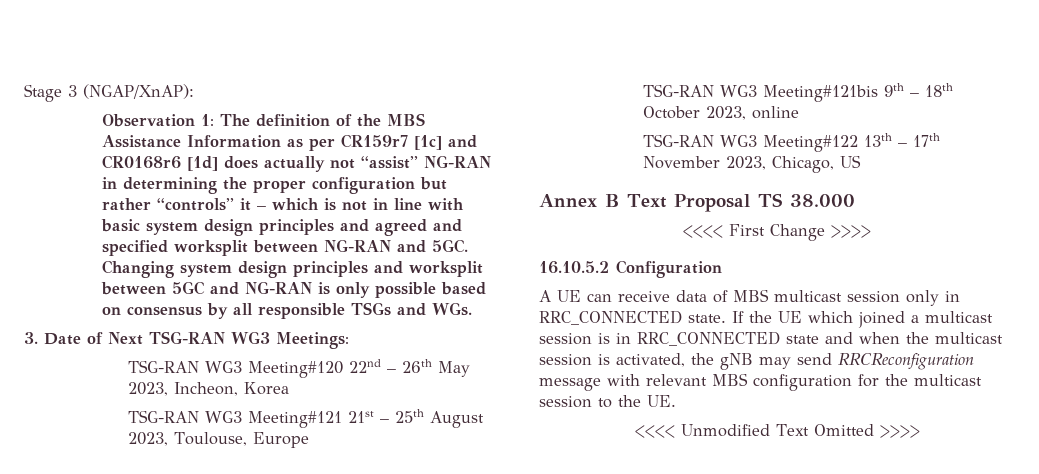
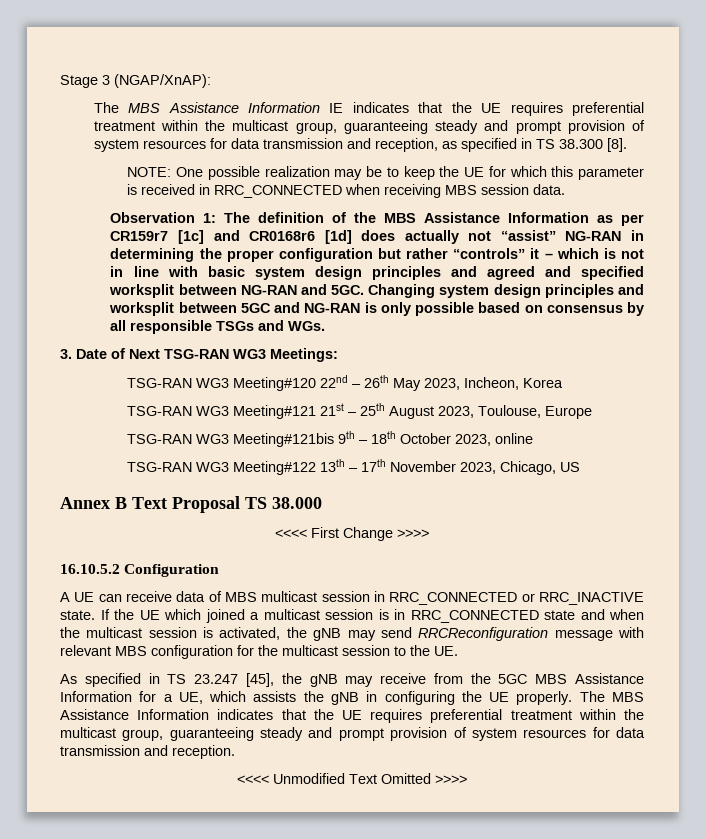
+ The MBS Assistance Information IE indicates that the UE requires preferential treatment within the multicast group, guaranteeing steady and prompt provision of system resources for data transmission and reception, as specified in TS 38.300 [8].
+ NOTE: One possible realization may be to keep the UE for which this parameter is received in RRC_CONNECTED when receiving MBS session data.
- A UE can receive data of MBS multicast session only in RRC_CONNECTED state.
+ A UE can receive data of MBS multicast session in RRC_CONNECTED or RRC_INACTIVE state.
+ As specified in TS 23.247 [45], the gNB may receive from the 5GC MBS Assistance Information for a UE, which assists the gNB in configuring the UE properly. The MBS Assistance Information indicates that the UE requires preferential treatment within the multicast group, guaranteeing steady and prompt provision of system resources for data transmission and reception.

